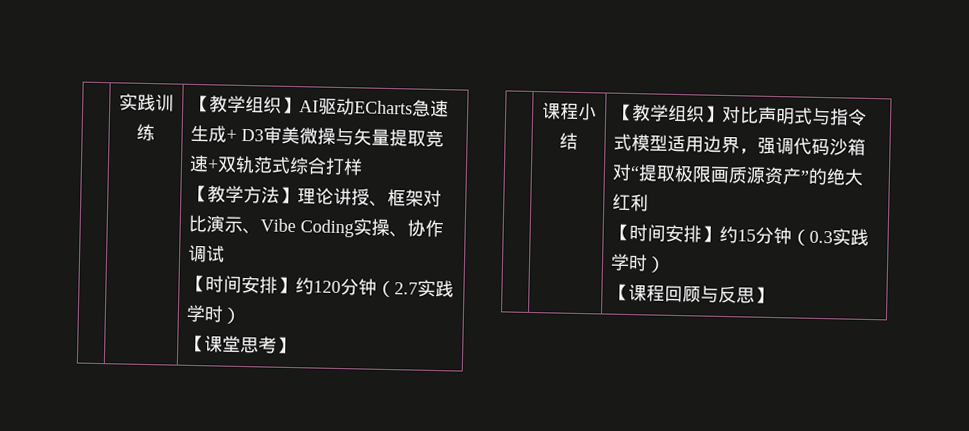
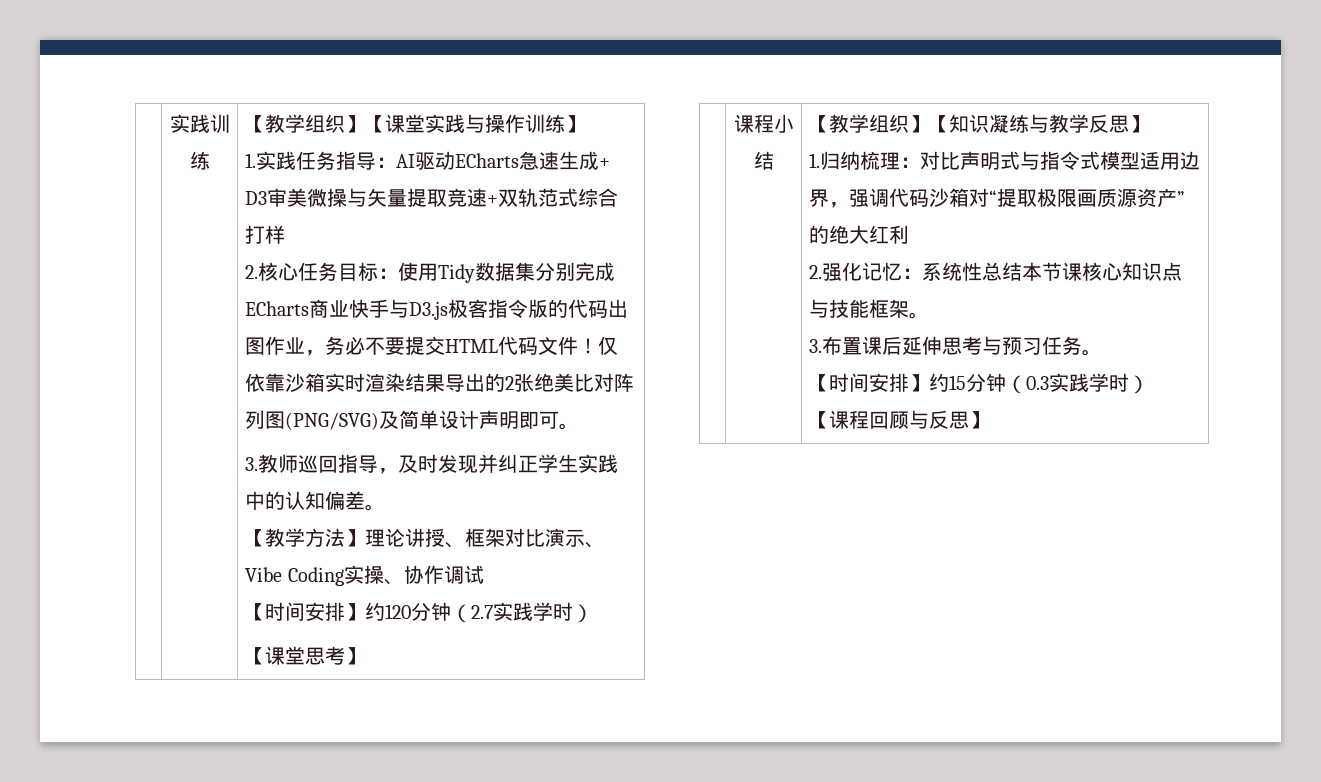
- 【教学组织】AI驱动ECharts急速生成+ D3审美微操与矢量提取竞速+双轨范式综合打样
+ 【教学组织】【课堂实践与操作训练】
+ 1.实践任务指导：AI驱动ECharts急速生成+ D3审美微操与矢量提取竞速+双轨范式综合打样
+ 2.核心任务目标：使用Tidy数据集分别完成ECharts商业快手与D3.js极客指令版的代码出图作业，务必不要提交HTML代码文件！仅依靠沙箱实时渲染结果导出的2张绝美比对阵列图(PNG/SVG)及简单设计声明即可。
+ 3.教师巡回指导，及时发现并纠正学生实践中的认知偏差。
- 【教学组织】对比声明式与指令式模型适用边界，强调代码沙箱对“提取极限画质源资产”的绝大红利
+ 【教学组织】【知识凝练与教学反思】
+ 1.归纳梳理：对比声明式与指令式模型适用边界，强调代码沙箱对“提取极限画质源资产”的绝大红利
+ 2.强化记忆：系统性总结本节课核心知识点与技能框架。
+ 3.布置课后延伸思考与预习任务。

